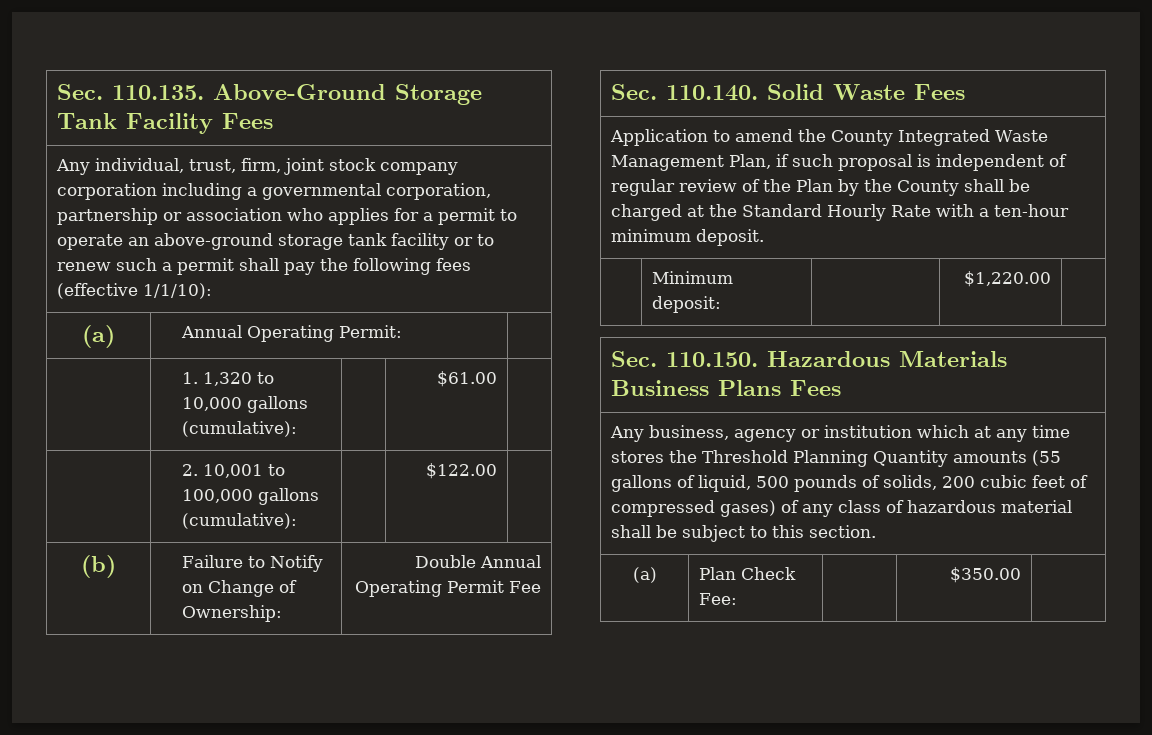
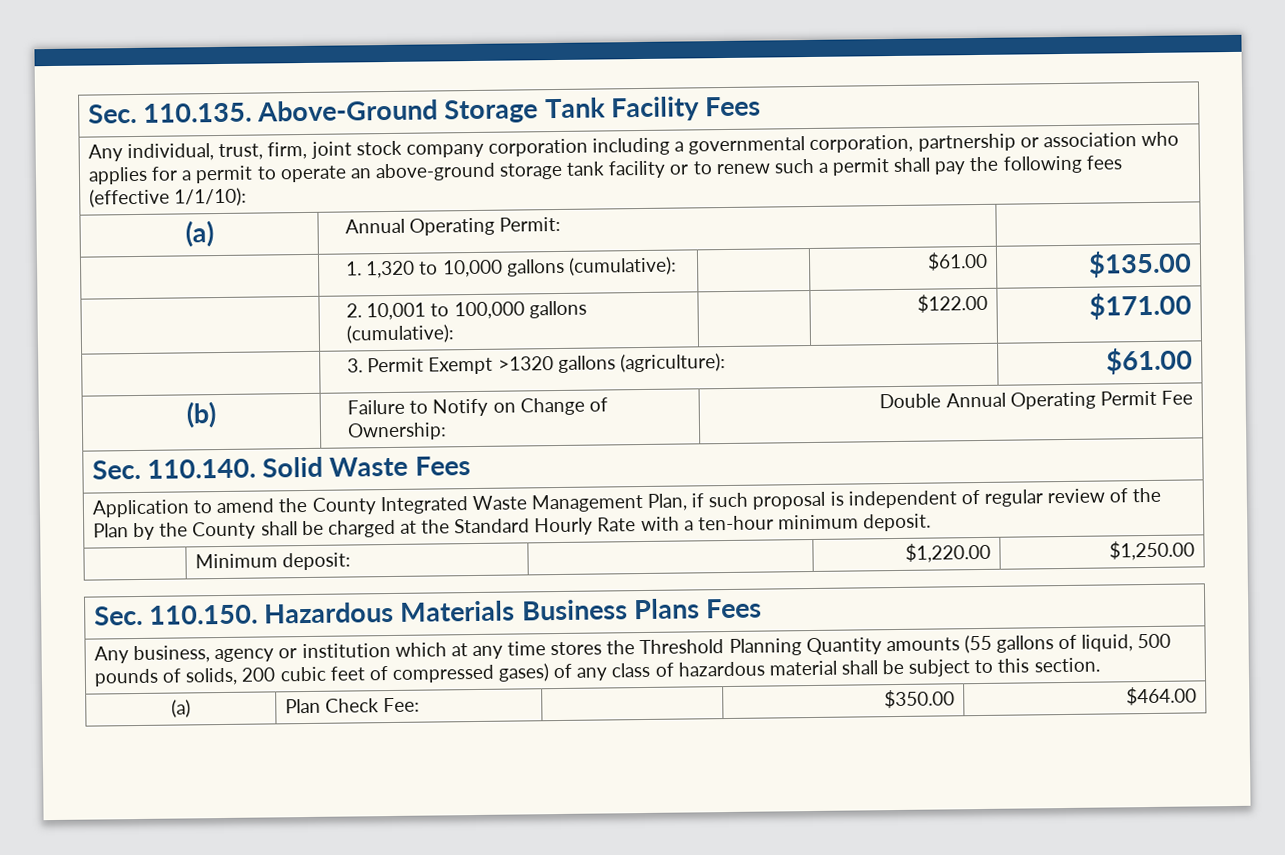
- | 1. 1,320 to 10,000 gallons (cumulative): | | $61.00 |
+ | 1. 1,320 to 10,000 gallons (cumulative): | | $61.00 | $135.00
- | 2. 10,001 to 100,000 gallons (cumulative): | | $122.00 |
+ | 2. 10,001 to 100,000 gallons (cumulative): | | $122.00 | $171.00
+ | 3. Permit Exempt >1320 gallons (agriculture): | $61.00
- | Minimum deposit: | | $1,220.00 |
+ | Minimum deposit: | | $1,220.00 | $1,250.00
- (a) | Plan Check Fee: | | $350.00 |
+ (a) | Plan Check Fee: | | $350.00 | $464.00

